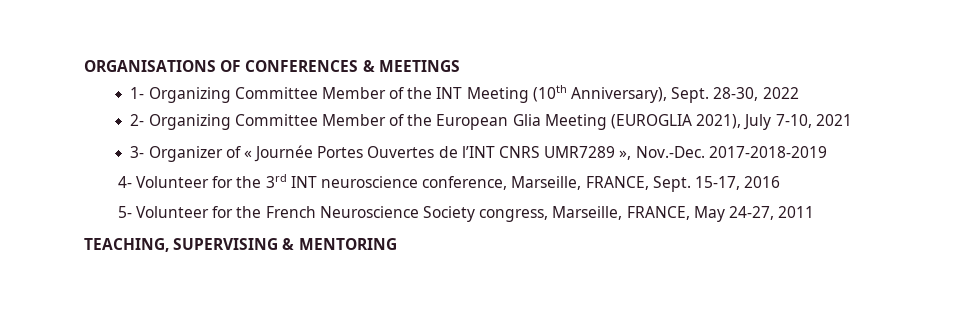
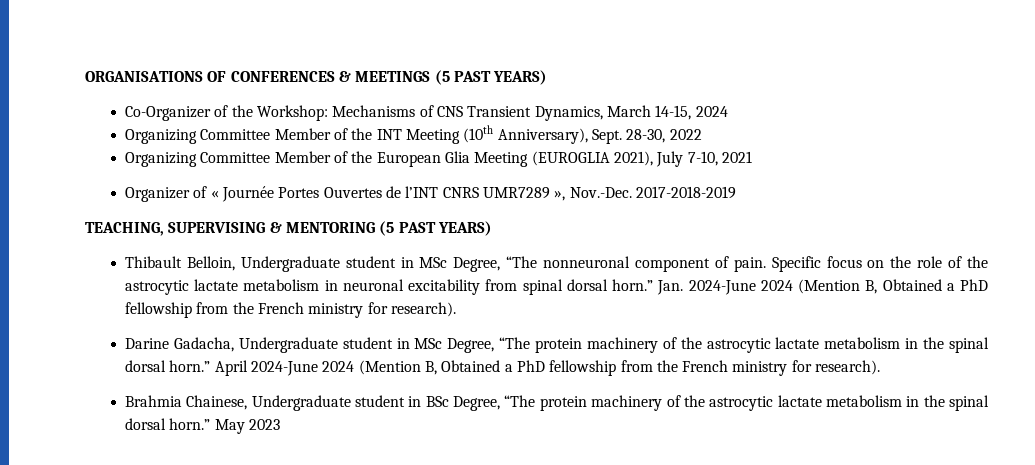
- ORGANISATIONS OF CONFERENCES & MEETINGS
- 1- Organizing Committee Member of the INT Meeting (10th Anniversary), Sept.
+ ORGANISATIONS OF CONFERENCES & MEETINGS (5 PAST YEARS)
+ Co-Organizer of the Workshop: Mechanisms of CNS Transient Dynamics, March 14-15, 2024
+ Organizing Committee Member of the INT Meeting (10th Anniversary), Sept.
- 2- Organizing Committee Member of the European Glia Meeting (EUROGLIA 2021), July 7-10, 2021
+ Organizing Committee Member of the European Glia Meeting (EUROGLIA 2021), July 7-10, 2021
- 3- Organizer of « Journée Portes Ouvertes de l’INT CNRS UMR7289 », Nov.-Dec. 2017-2018-2019
+ Organizer of « Journée Portes Ouvertes de l’INT CNRS UMR7289 », Nov.-Dec. 2017-2018-2019
- 4- Volunteer for the 3rd INT neuroscience conference, Marseille, FRANCE, Sept. 15-17, 2016
- 5- Volunteer for the French Neuroscience Society congress, Marseille, FRANCE, May 24-27, 2011
- TEACHING, SUPERVISING & MENTORING
+ TEACHING, SUPERVISING & MENTORING (5 PAST YEARS)
+ Thibault Belloin, Undergraduate student in MSc Degree, “The nonneuronal component of pain. Specific focus on the role of the astrocytic lactate metabolism in neuronal excitability from spinal dorsal horn.” Jan. 2024-June 2024 (Mention B, Obtained a PhD fellowship from the French ministry for research).
+ Darine Gadacha, Undergraduate student in MSc Degree, “The protein machinery of the astrocytic lactate metabolism in the spinal dorsal horn.” April 2024-June 2024 (Mention B, Obtained a PhD fellowship from the French ministry for research).
+ Brahmia Chainese, Undergraduate student in BSc Degree, “The protein machinery of the astrocytic lactate metabolism in the spinal dorsal horn.” May 2023

